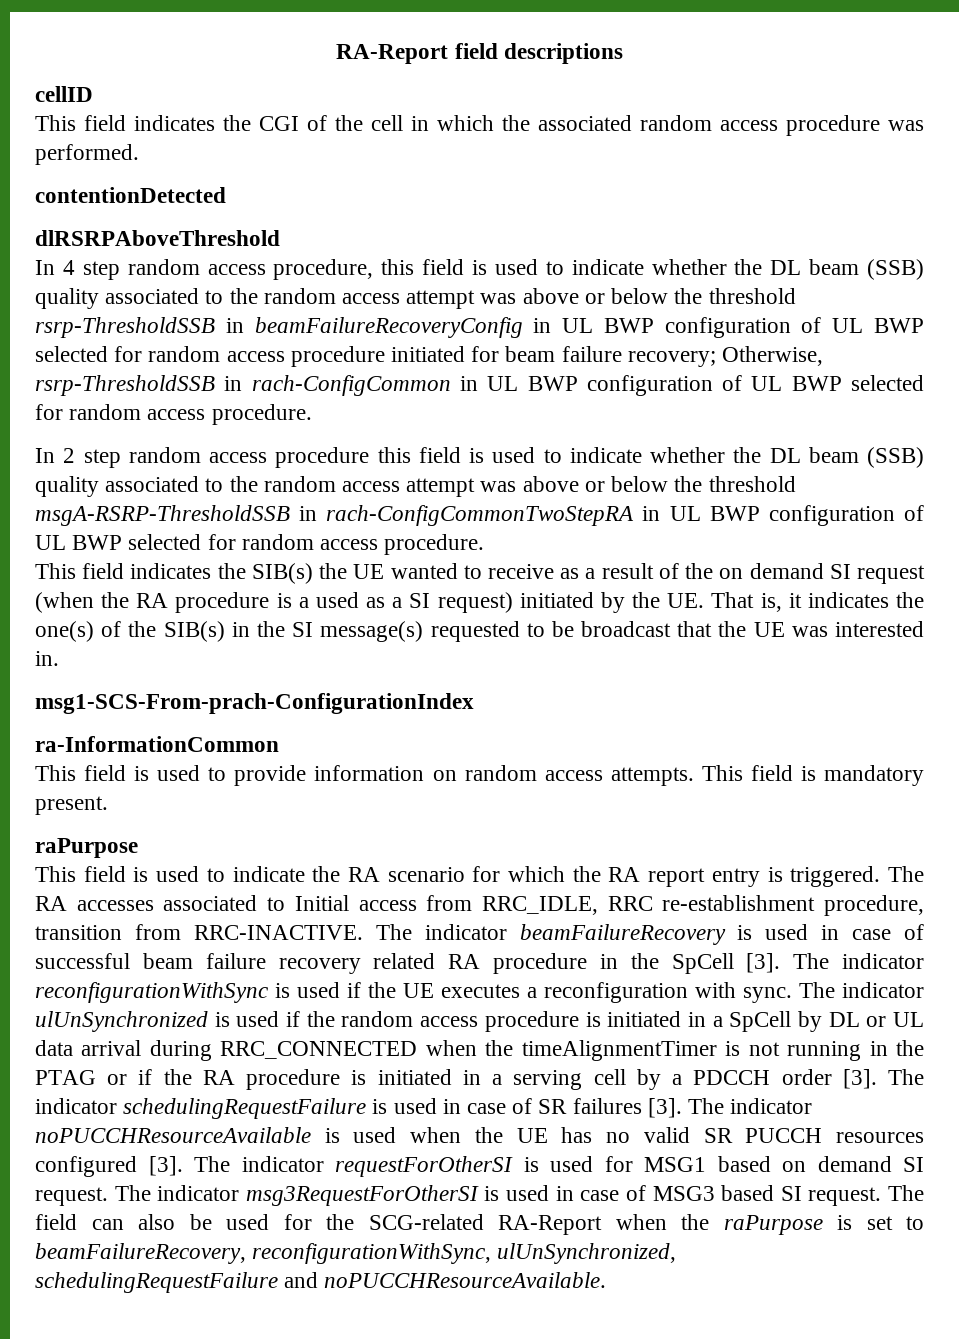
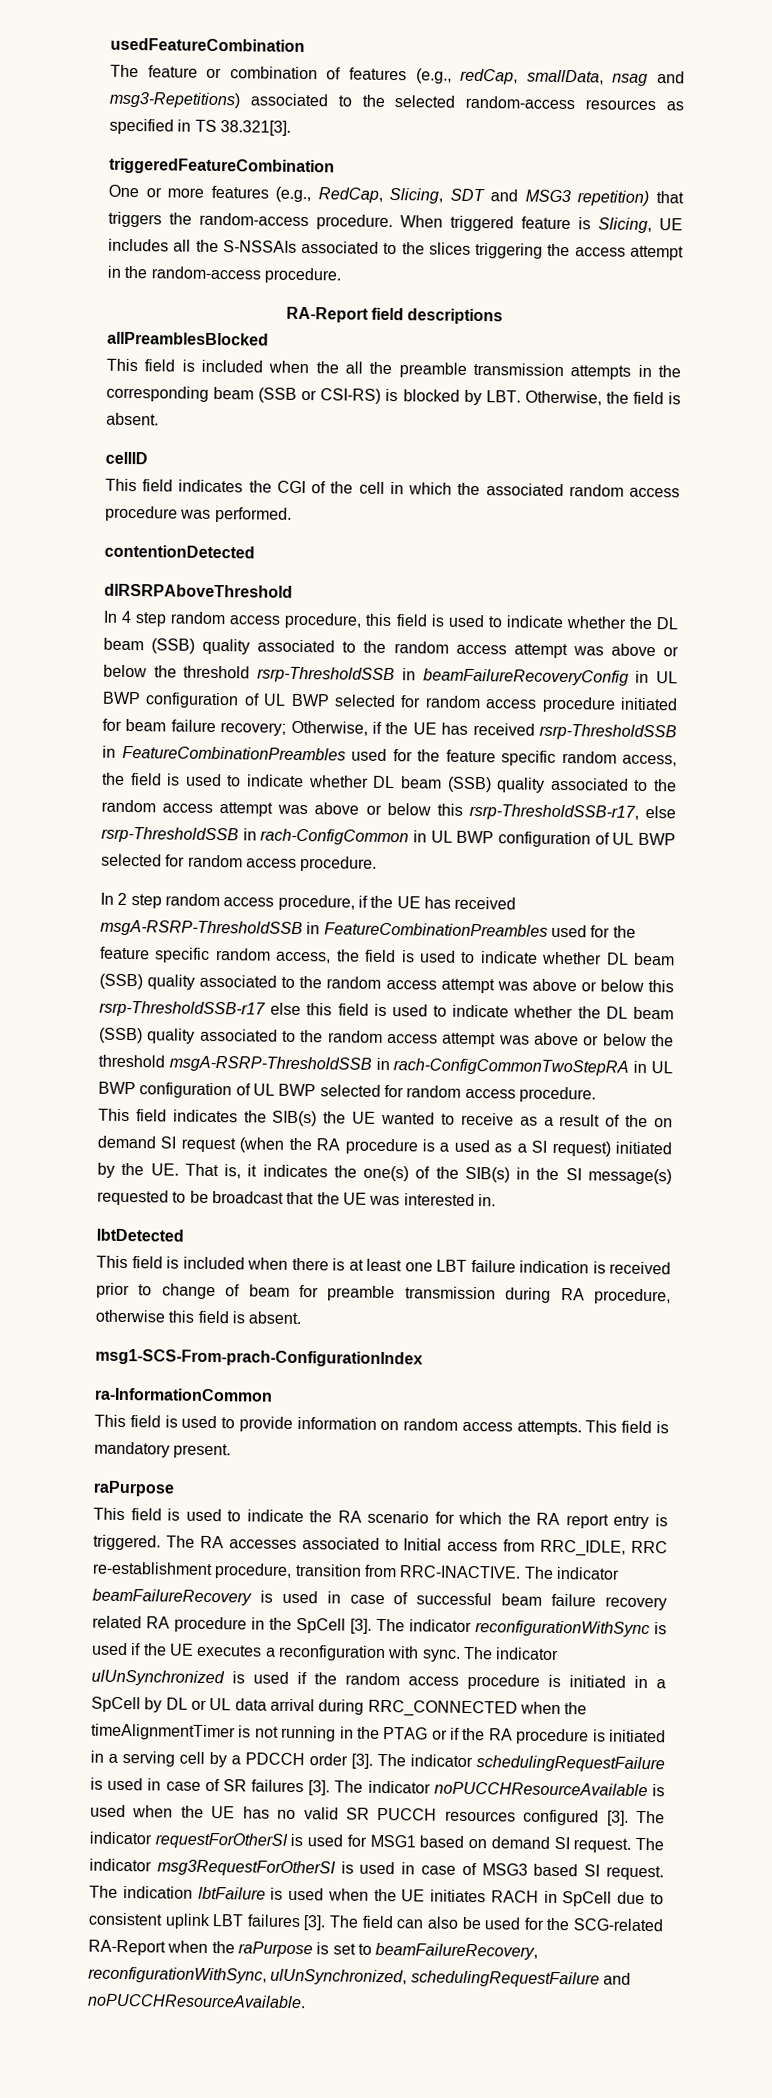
+ usedFeatureCombination
+ The feature or combination of features (e.g., redCap, smallData, nsag and msg3-Repetitions) associated to the selected random-access resources as specified in TS 38.321[3].
+ triggeredFeatureCombination
+ One or more features (e.g., RedCap, Slicing, SDT and MSG3 repetition) that triggers the random-access procedure. When triggered feature is Slicing, UE includes all the S-NSSAIs associated to the slices triggering the access attempt in the random-access procedure.
  RA-Report field descriptions
+ allPreamblesBlocked
+ This field is included when the all the preamble transmission attempts in the corresponding beam (SSB or CSI-RS) is blocked by LBT. Otherwise, the field is absent.
- Otherwise, rsrp-ThresholdSSB in rach-ConfigCommon in UL BWP configuration of UL BWP selected for random access procedure.
+ Otherwise, if the UE has received rsrp-ThresholdSSB in FeatureCombinationPreambles used for the feature specific random access, the field is used to indicate whether DL beam (SSB) quality associated to the random access attempt was above or below this rsrp-ThresholdSSB-r17, else rsrp-ThresholdSSB in rach-ConfigCommon in UL BWP configuration of UL BWP selected for random access procedure.
- In 2 step random access procedure this field is used to indicate whether the DL beam (SSB) quality associated to the random access attempt was above or below the threshold msgA-RSRP-ThresholdSSB in rach-ConfigCommonTwoStepRA in UL BWP configuration of UL BWP selected for random access procedure.
+ In 2 step random access procedure, if the UE has received msgA-RSRP-ThresholdSSB in FeatureCombinationPreambles used for the feature specific random access, the field is used to indicate whether DL beam (SSB) quality associated to the random access attempt was above or below this rsrp-ThresholdSSB-r17 else this field is used to indicate whether the DL beam (SSB) quality associated to the random access attempt was above or below the threshold msgA-RSRP-ThresholdSSB in rach-ConfigCommonTwoStepRA in UL BWP configuration of UL BWP selected for random access procedure.
+ lbtDetected
+ This field is included when there is at least one LBT failure indication is received prior to change of beam for preamble transmission during RA procedure, otherwise this field is absent.
- The field can also be used for the SCG-related RA-Report when the raPurpose is set to beamFailureRecovery, reconfigurationWithSync, ulUnSynchronized, schedulingRequestFailure and noPUCCHResourceAvailable.
+ The indication lbtFailure is used when the UE initiates RACH in SpCell due to consistent uplink LBT failures [3]. The field can also be used for the SCG-related RA-Report when the raPurpose is set to beamFailureRecovery, reconfigurationWithSync, ulUnSynchronized, schedulingRequestFailure and noPUCCHResourceAvailable.

